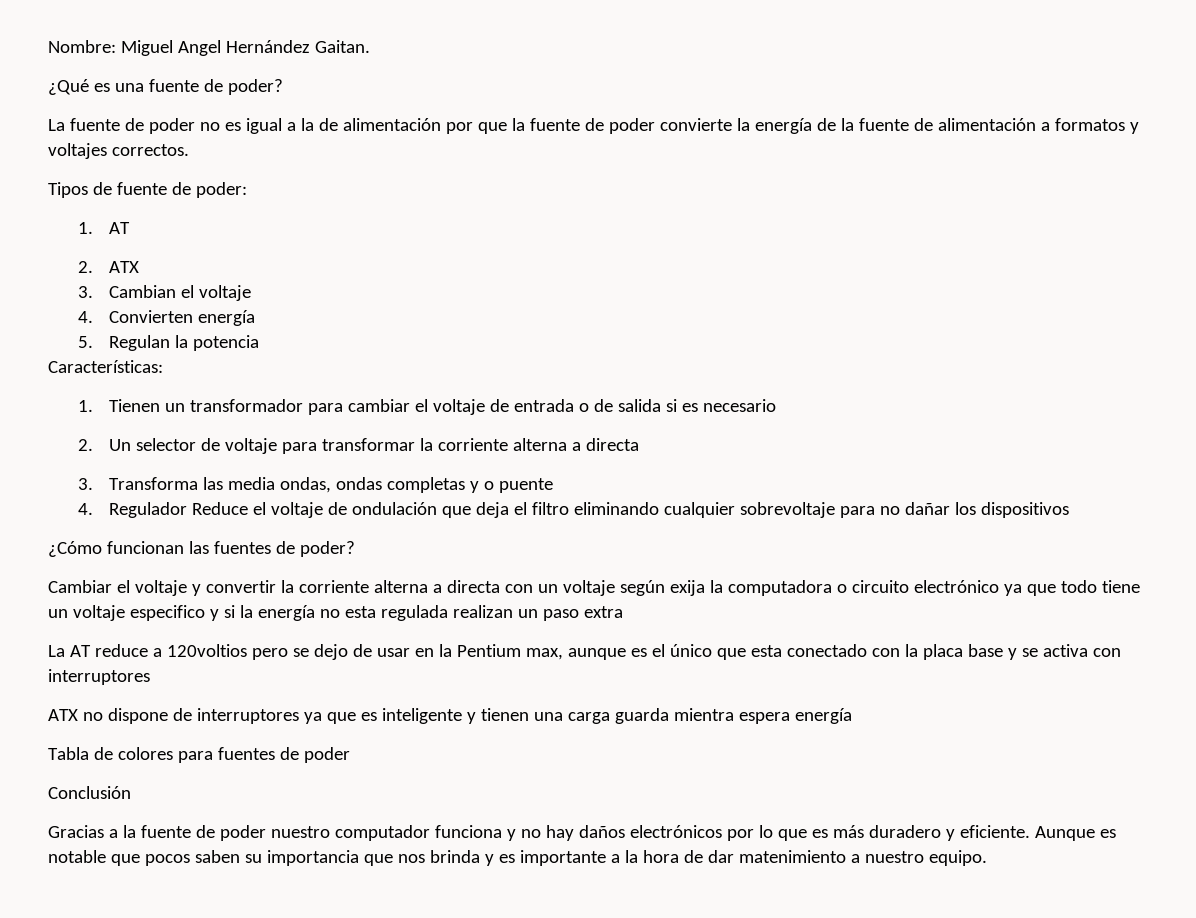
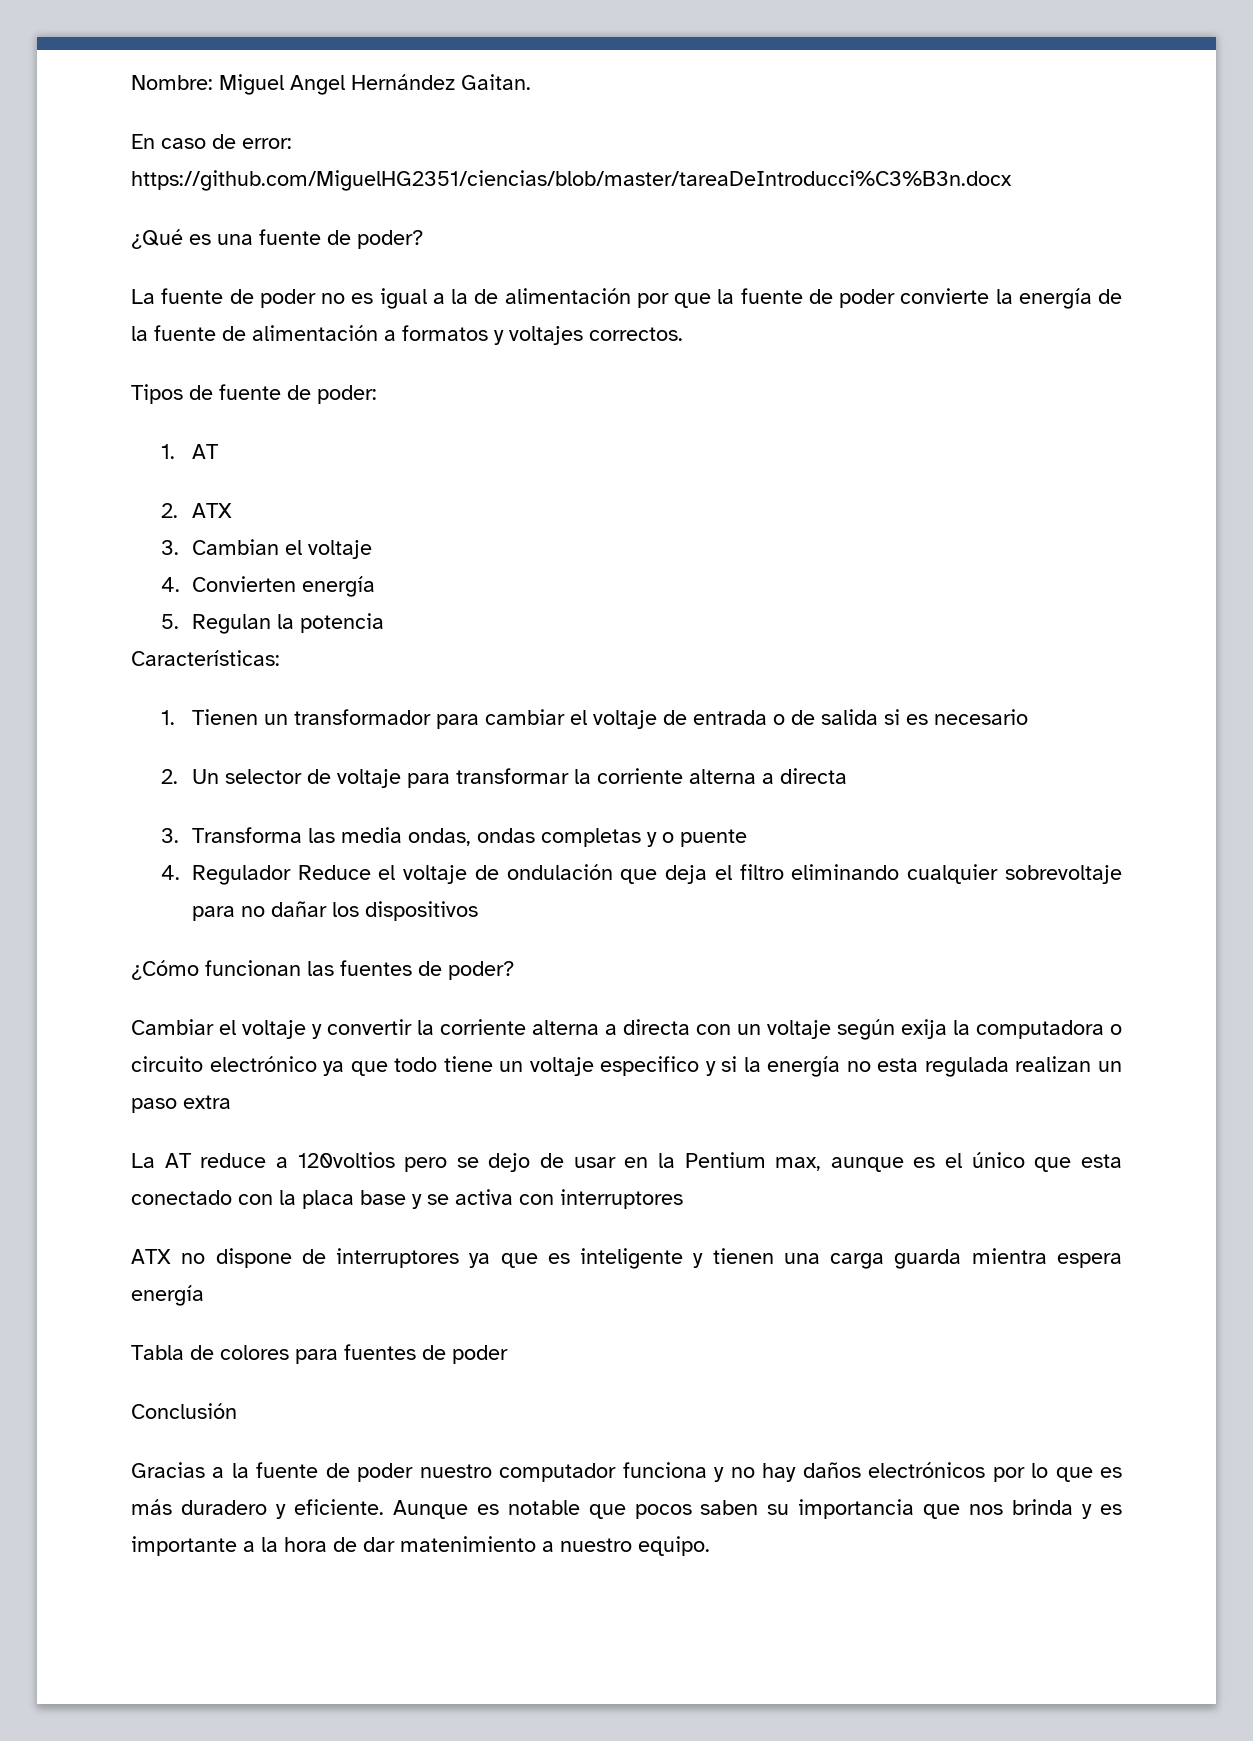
+ En caso de error: https://github.com/MiguelHG2351/ciencias/blob/master/tareaDeIntroducci%C3%B3n.docx

